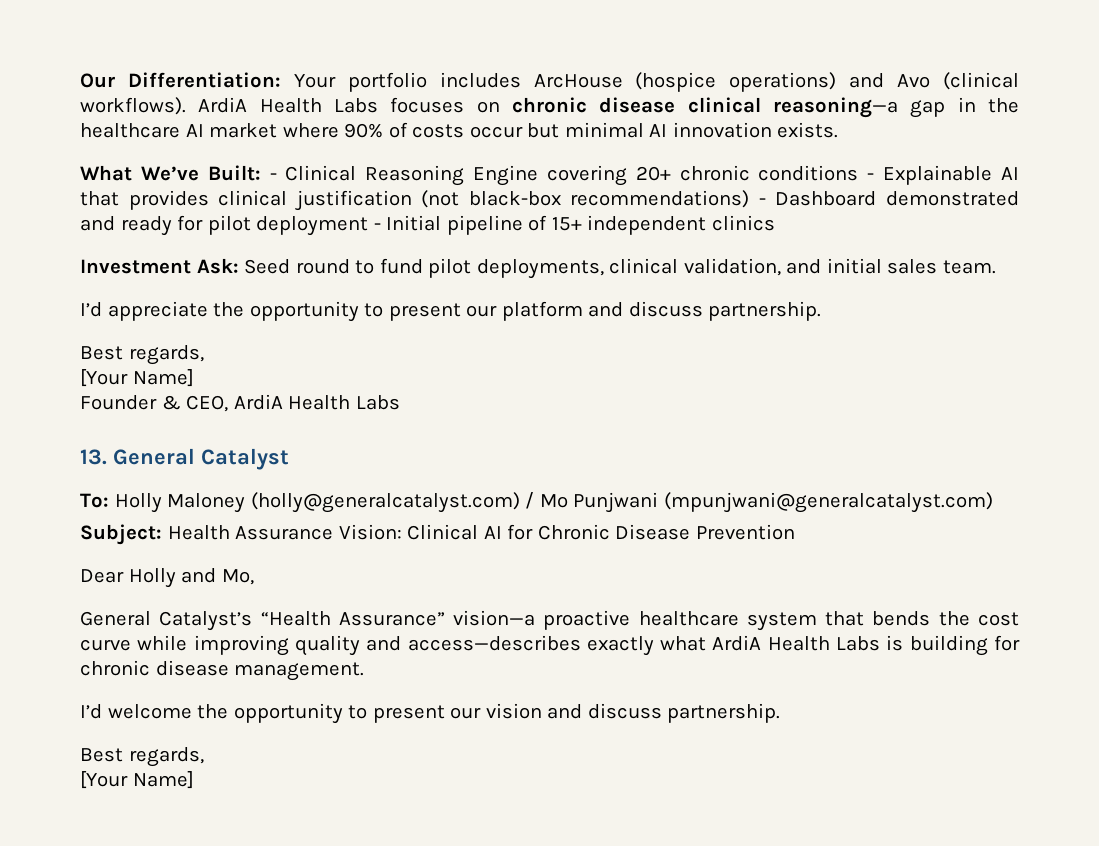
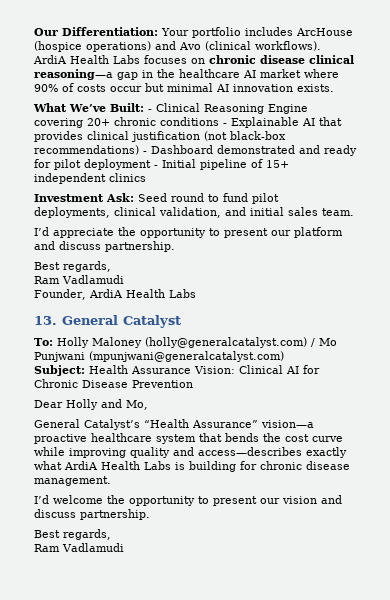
  I’d appreciate the opportunity to present our platform and discuss partnership.
  Best regards,
- [Your Name]
- Founder & CEO, ArdiA Health Labs
+ Ram Vadlamudi
+ Founder, ArdiA Health Labs
  I’d welcome the opportunity to present our vision and discuss partnership.
  Best regards,
- [Your Name]
+ Ram Vadlamudi

